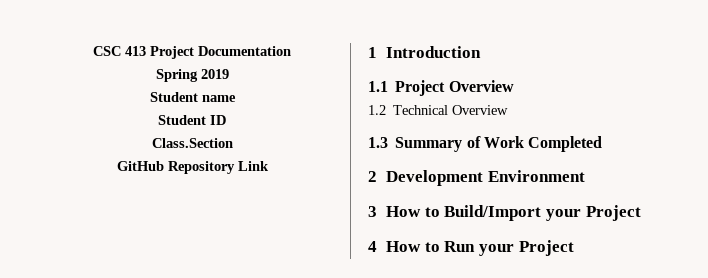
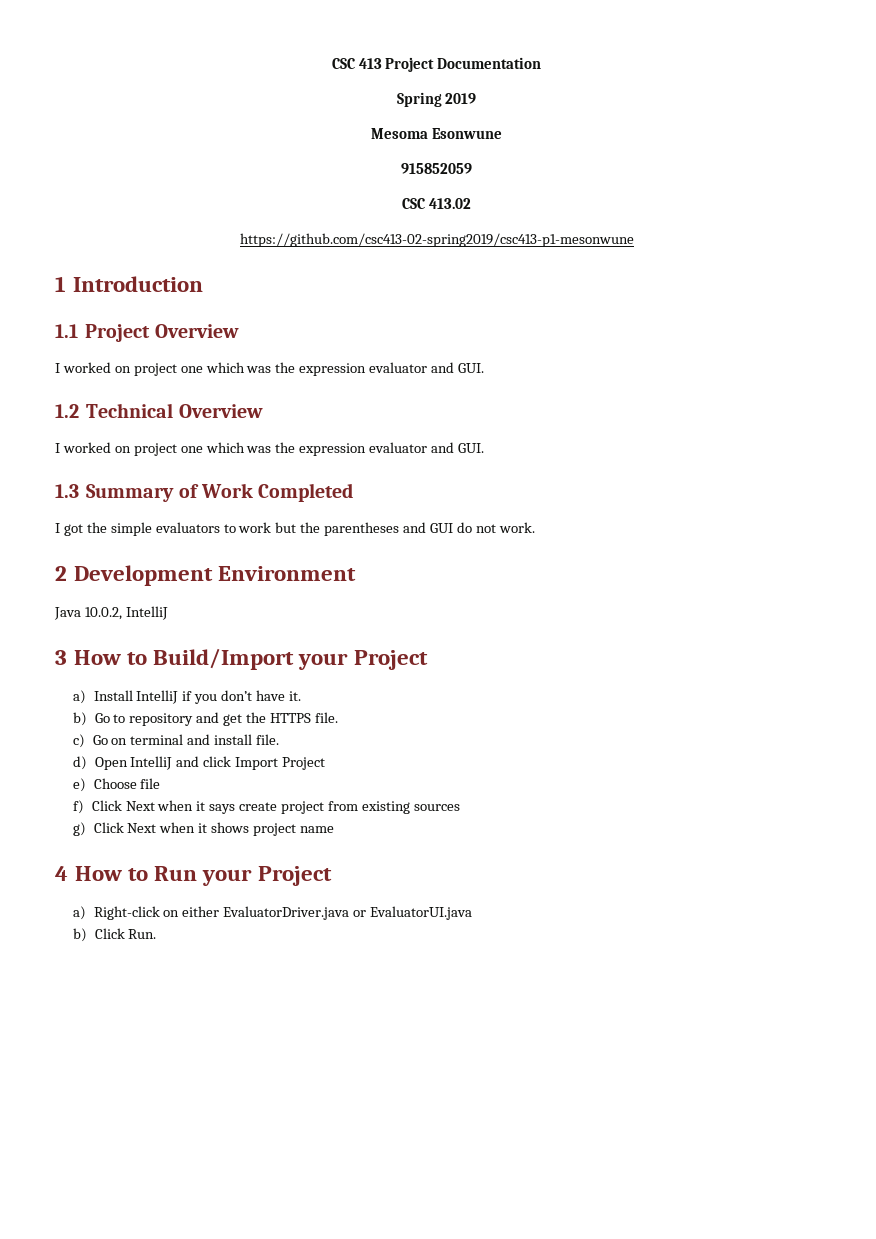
- Student name
- Student ID
- Class.Section
- GitHub Repository Link
+ Mesoma Esonwune
+ 915852059
+ CSC 413.02
+ https://github.com/csc413-02-spring2019/csc413-p1-mesonwune
  1.1 Project Overview
+ I worked on project one which was the expression evaluator and GUI.
  1.2 Technical Overview
+ I worked on project one which was the expression evaluator and GUI.
+ I got the simple evaluators to work but the parentheses and GUI do not work.
+ Java 10.0.2, IntelliJ
+ a) Install IntelliJ if you don’t have it.
+ b) Go to repository and get the HTTPS file.
+ c) Go on terminal and install file.
+ d) Open IntelliJ and click Import Project
+ e) Choose file
+ f) Click Next when it says create project from existing sources
+ g) Click Next when it shows project name
+ a) Right-click on either EvaluatorDriver.java or EvaluatorUI.java
+ b) Click Run.

